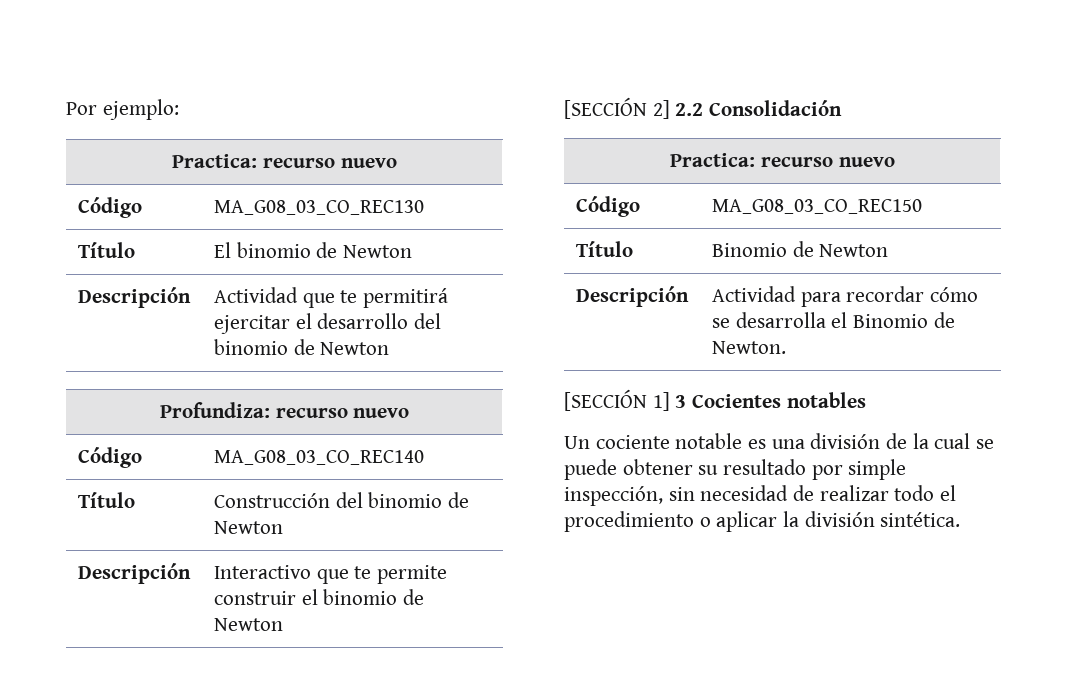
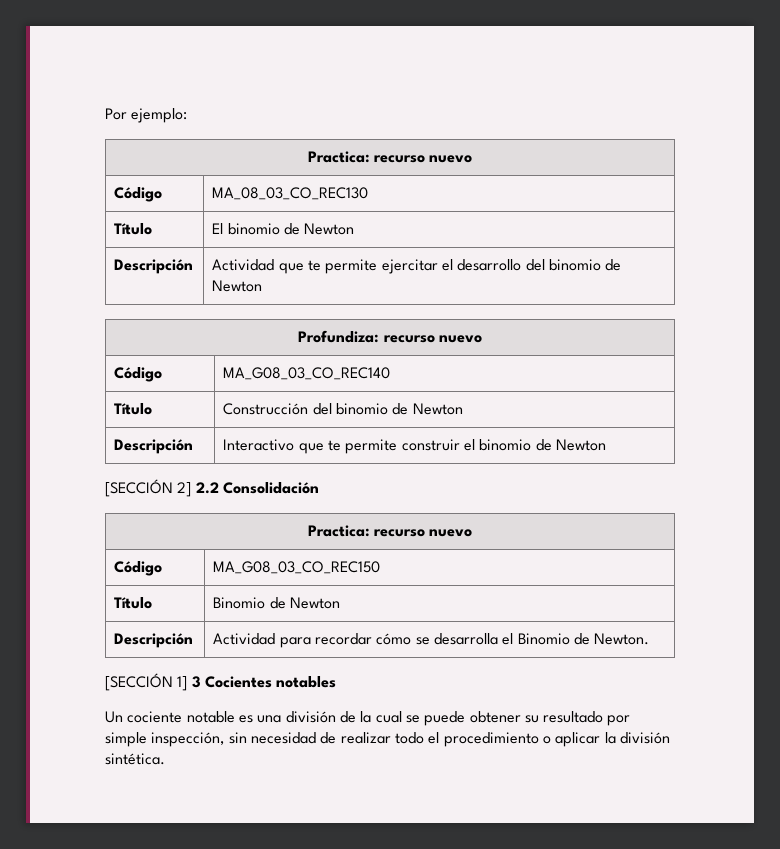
- Código | MA_G08_03_CO_REC130
+ Código | MA_08_03_CO_REC130
- Descripción | Actividad que te permitirá ejercitar el desarrollo del binomio de Newton
+ Descripción | Actividad que te permite ejercitar el desarrollo del binomio de Newton

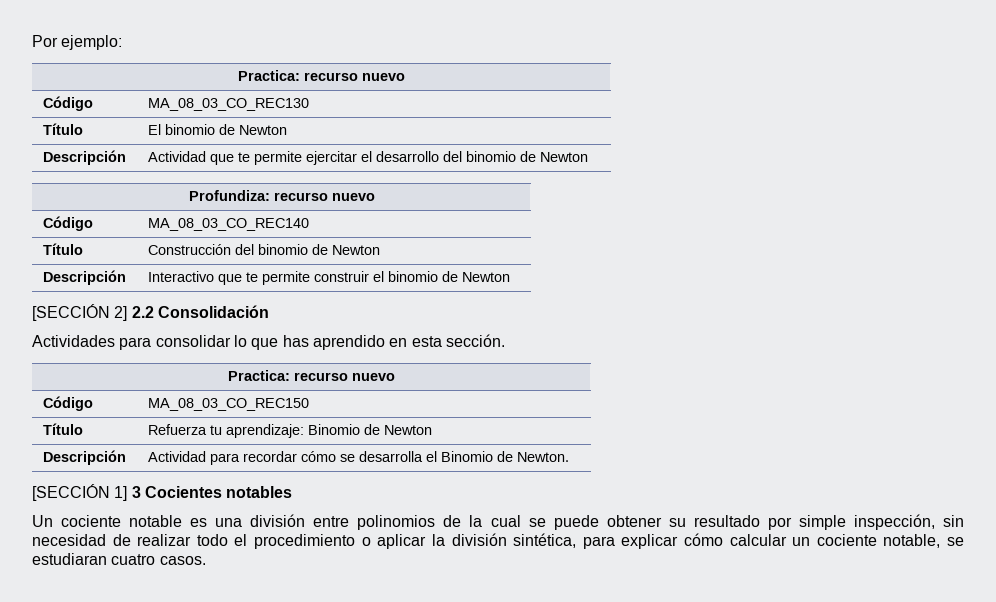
- Código | MA_G08_03_CO_REC140
+ Código | MA_08_03_CO_REC140
  [SECCIÓN 2] 2.2 Consolidación
+ Actividades para consolidar lo que has aprendido en esta sección.
  Practica: recurso nuevo
- Código | MA_G08_03_CO_REC150
- Título | Binomio de Newton
+ Código | MA_08_03_CO_REC150
+ Título | Refuerza tu aprendizaje: Binomio de Newton
- Un cociente notable es una división de la cual se puede obtener su resultado por simple inspección, sin necesidad de realizar todo el procedimiento o aplicar la división sintética.
+ Un cociente notable es una división entre polinomios de la cual se puede obtener su resultado por simple inspección, sin necesidad de realizar todo el procedimiento o aplicar la división sintética, para explicar cómo calcular un cociente notable, se estudiaran cuatro casos.

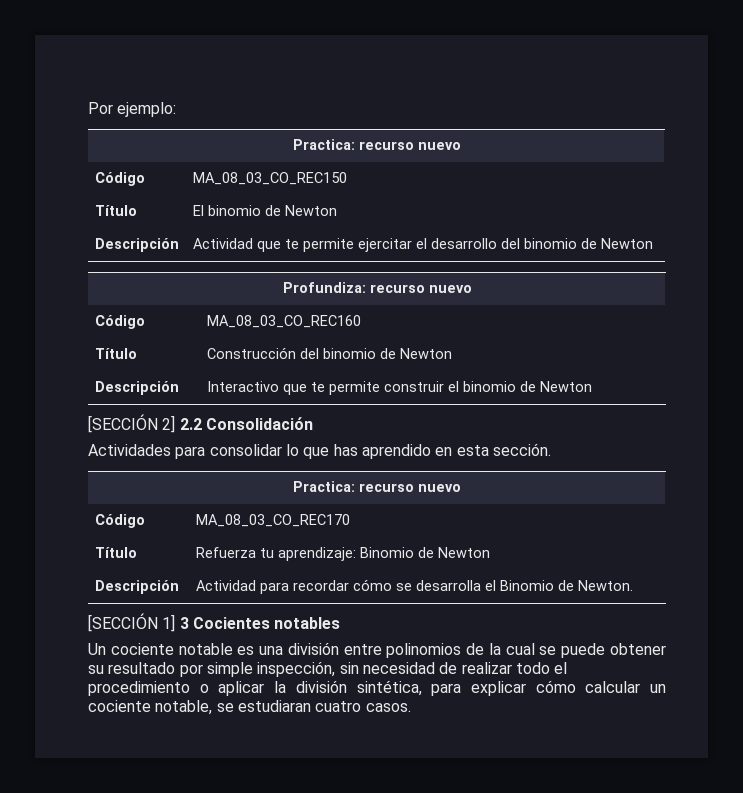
- Código | MA_08_03_CO_REC130
+ Código | MA_08_03_CO_REC150
- Código | MA_08_03_CO_REC140
+ Código | MA_08_03_CO_REC160
- Código | MA_08_03_CO_REC150
+ Código | MA_08_03_CO_REC170

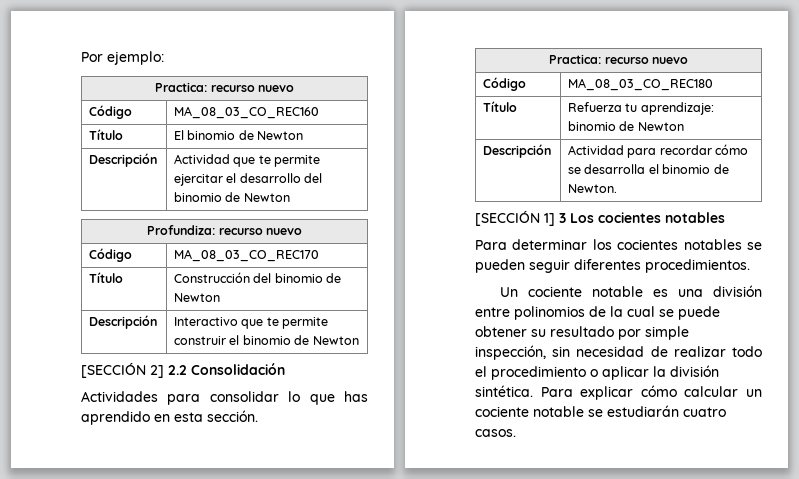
- Código | MA_08_03_CO_REC150
+ Código | MA_08_03_CO_REC160
- Código | MA_08_03_CO_REC160
+ Código | MA_08_03_CO_REC170
- Código | MA_08_03_CO_REC170
+ Código | MA_08_03_CO_REC180
- Título | Refuerza tu aprendizaje: Binomio de Newton
+ Título | Refuerza tu aprendizaje: binomio de Newton
- Descripción | Actividad para recordar cómo se desarrolla el Binomio de Newton.
+ Descripción | Actividad para recordar cómo se desarrolla el binomio de Newton.
- [SECCIÓN 1] 3 Cocientes notables
+ [SECCIÓN 1] 3 Los cocientes notables
+ Para determinar los cocientes notables se pueden seguir diferentes procedimientos.
- Un cociente notable es una división entre polinomios de la cual se puede obtener su resultado por simple inspección, sin necesidad de realizar todo el procedimiento o aplicar la división sintética, para explicar cómo calcular un cociente notable, se estudiaran cuatro casos.
+ Un cociente notable es una división entre polinomios de la cual se puede obtener su resultado por simple inspección, sin necesidad de realizar todo el procedimiento o aplicar la división sintética. Para explicar cómo calcular un cociente notable se estudiarán cuatro casos.

